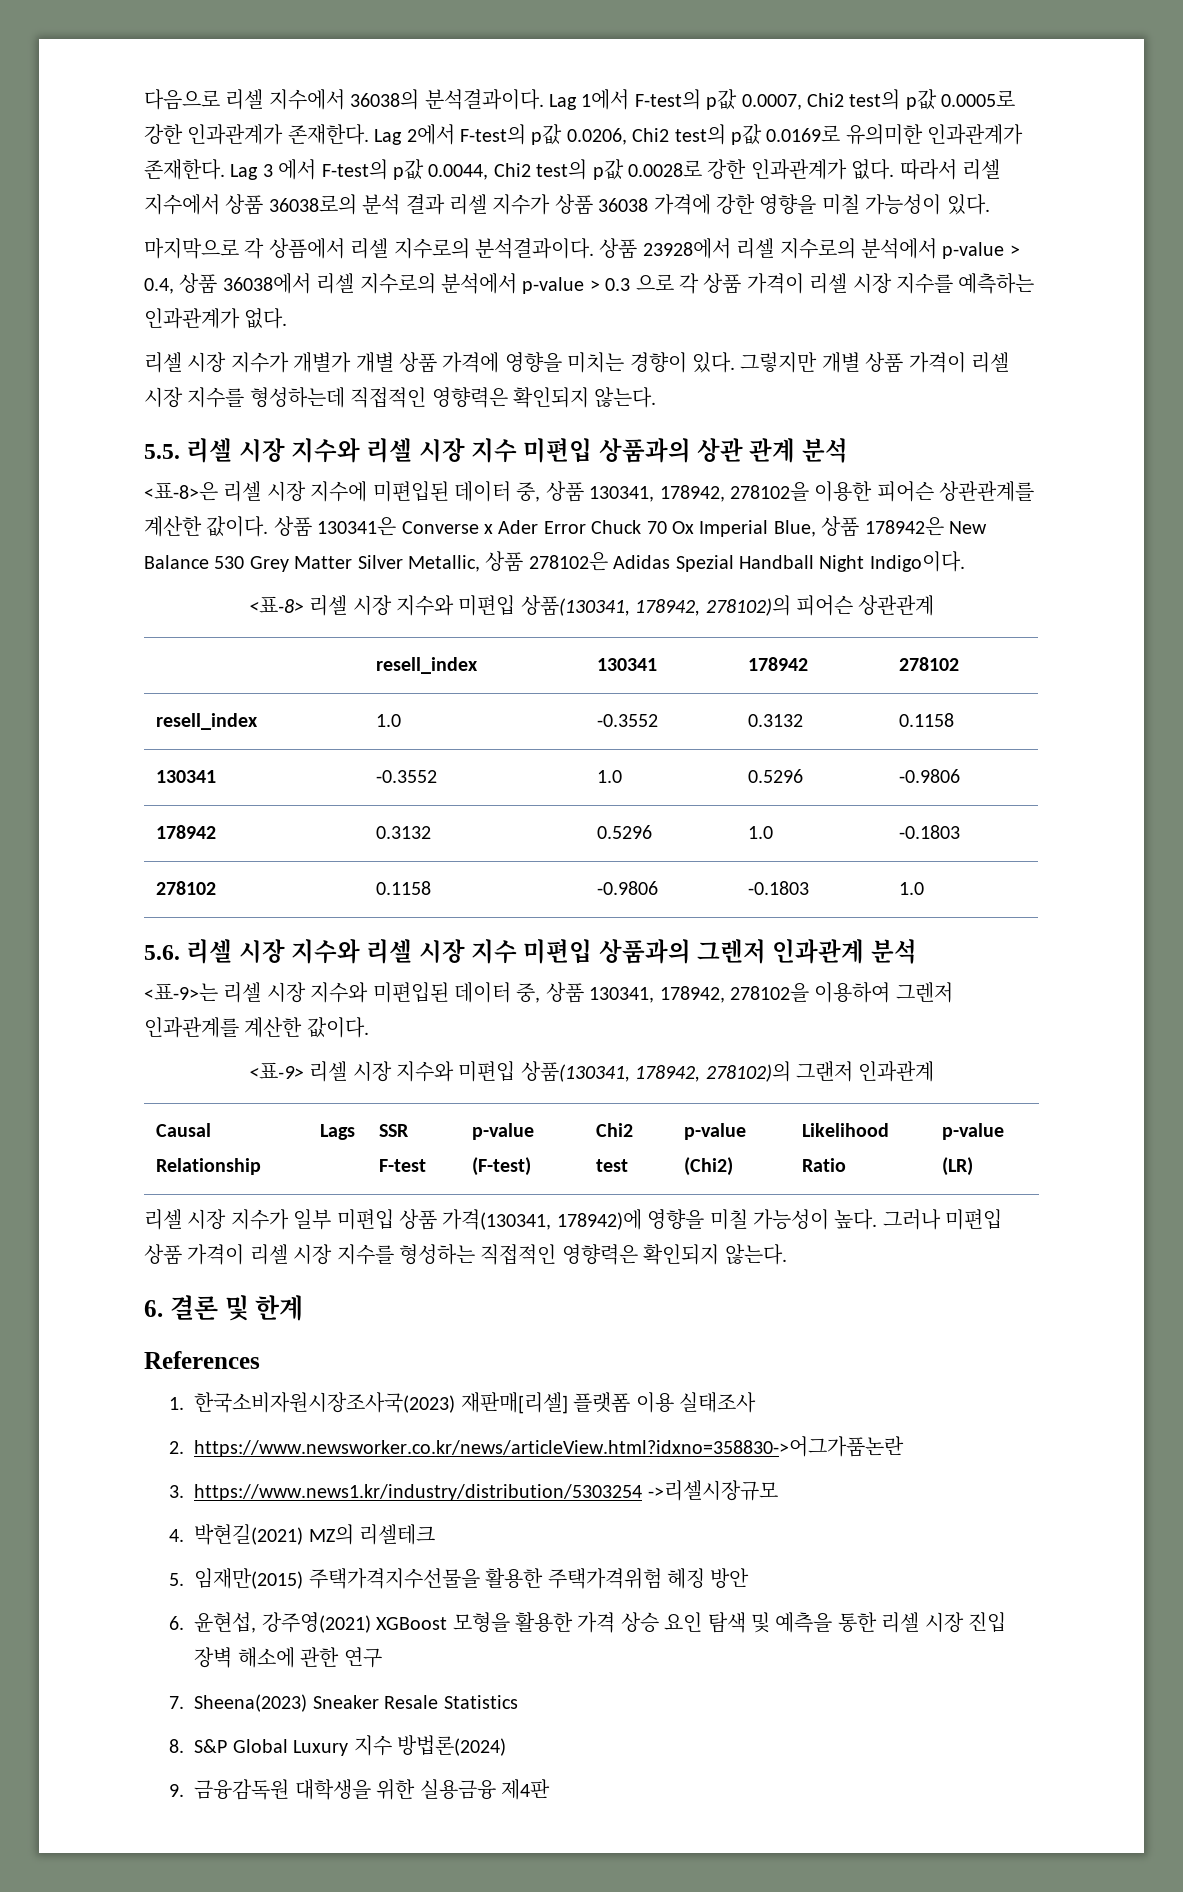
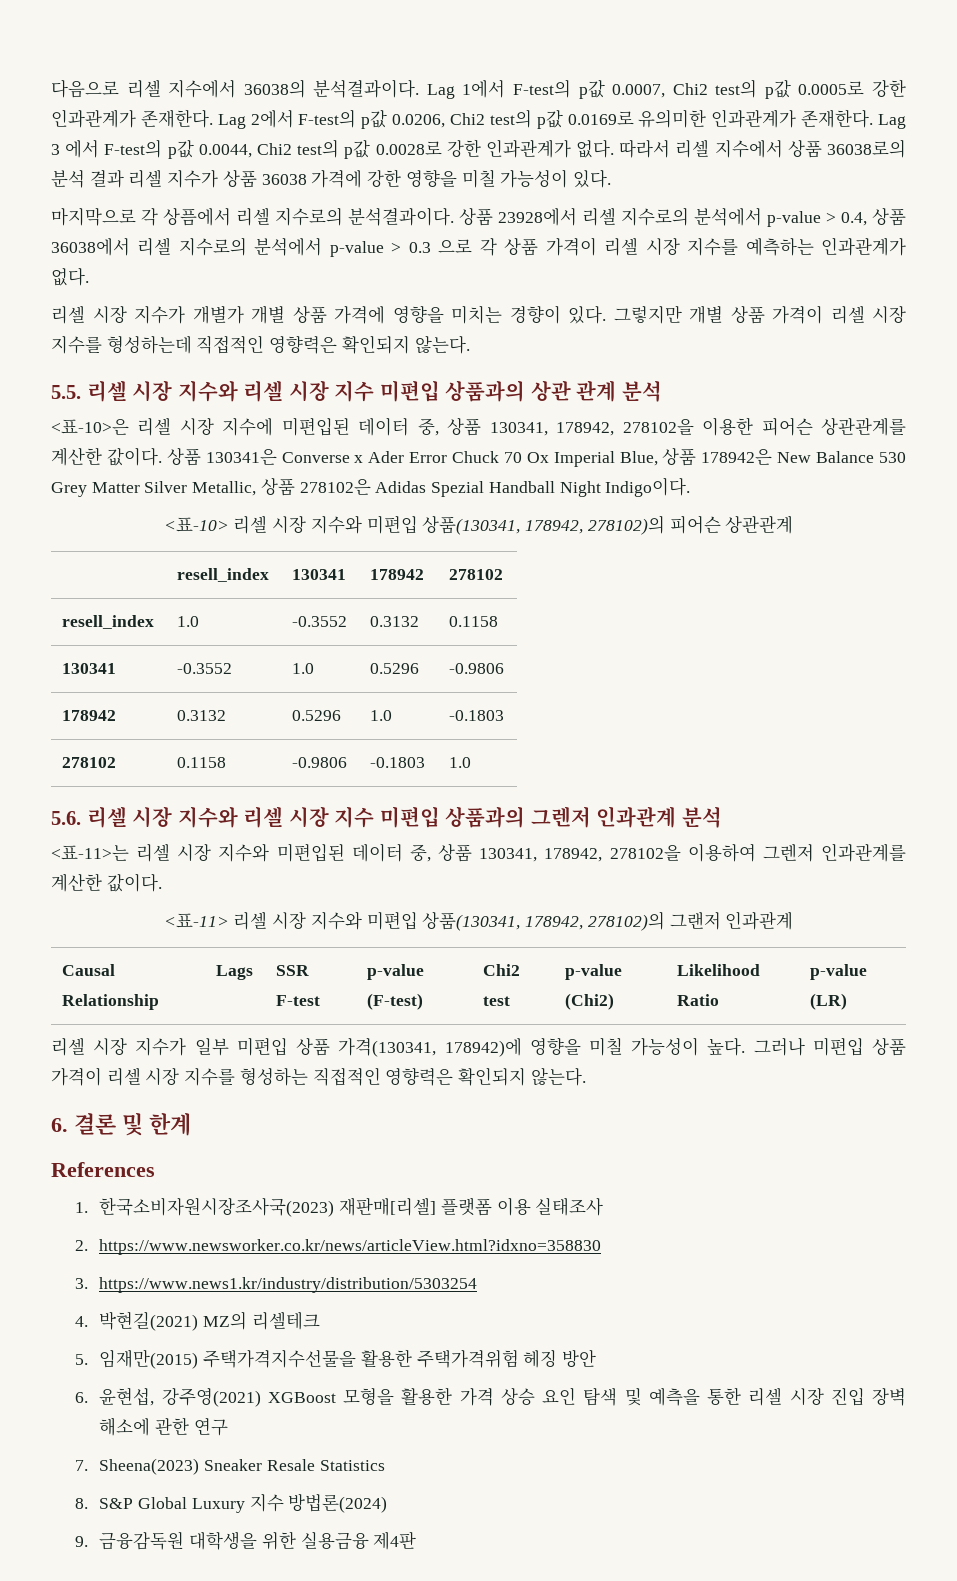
- <표-8>은 리셀 시장 지수에 미편입된 데이터 중, 상품 130341, 178942, 278102을 이용한 피어슨 상관관계를 계산한 값이다.
+ <표-10>은 리셀 시장 지수에 미편입된 데이터 중, 상품 130341, 178942, 278102을 이용한 피어슨 상관관계를 계산한 값이다.
- <표-8> 리셀 시장 지수와 미편입 상품(130341, 178942, 278102)의 피어슨 상관관계
+ <표-10> 리셀 시장 지수와 미편입 상품(130341, 178942, 278102)의 피어슨 상관관계
- <표-9>는 리셀 시장 지수와 미편입된 데이터 중, 상품 130341, 178942, 278102을 이용하여 그렌저 인과관계를 계산한 값이다.
+ <표-11>는 리셀 시장 지수와 미편입된 데이터 중, 상품 130341, 178942, 278102을 이용하여 그렌저 인과관계를 계산한 값이다.
- <표-9> 리셀 시장 지수와 미편입 상품(130341, 178942, 278102)의 그랜저 인과관계
+ <표-11> 리셀 시장 지수와 미편입 상품(130341, 178942, 278102)의 그랜저 인과관계
- 2. https://www.newsworker.co.kr/news/articleView.html?idxno=358830->어그가품논란
+ 2. https://www.newsworker.co.kr/news/articleView.html?idxno=358830
- 3. https://www.news1.kr/industry/distribution/5303254 ->리셀시장규모
+ 3. https://www.news1.kr/industry/distribution/5303254

